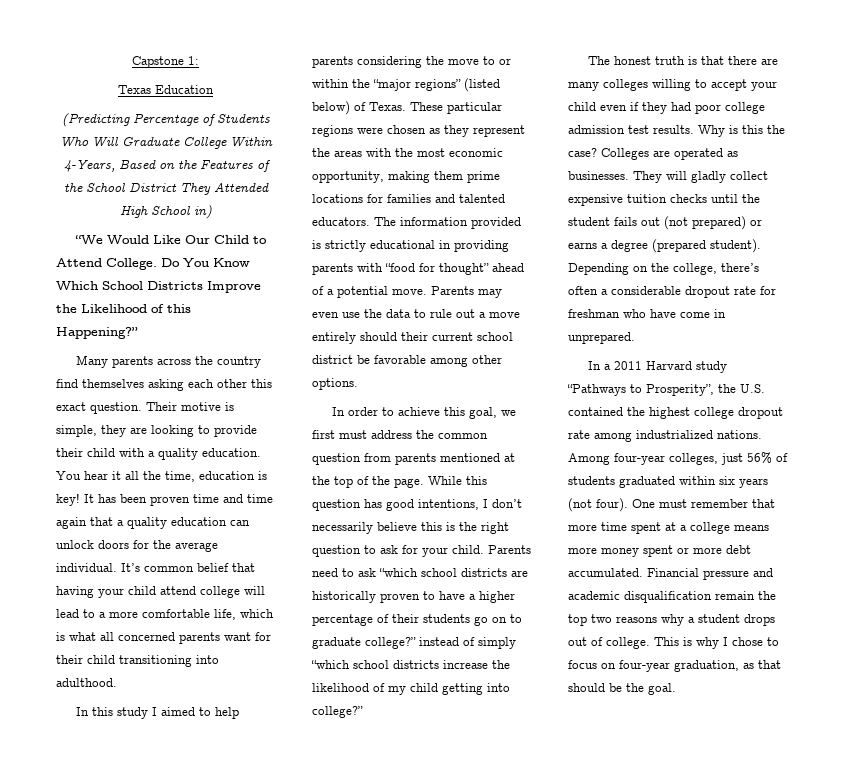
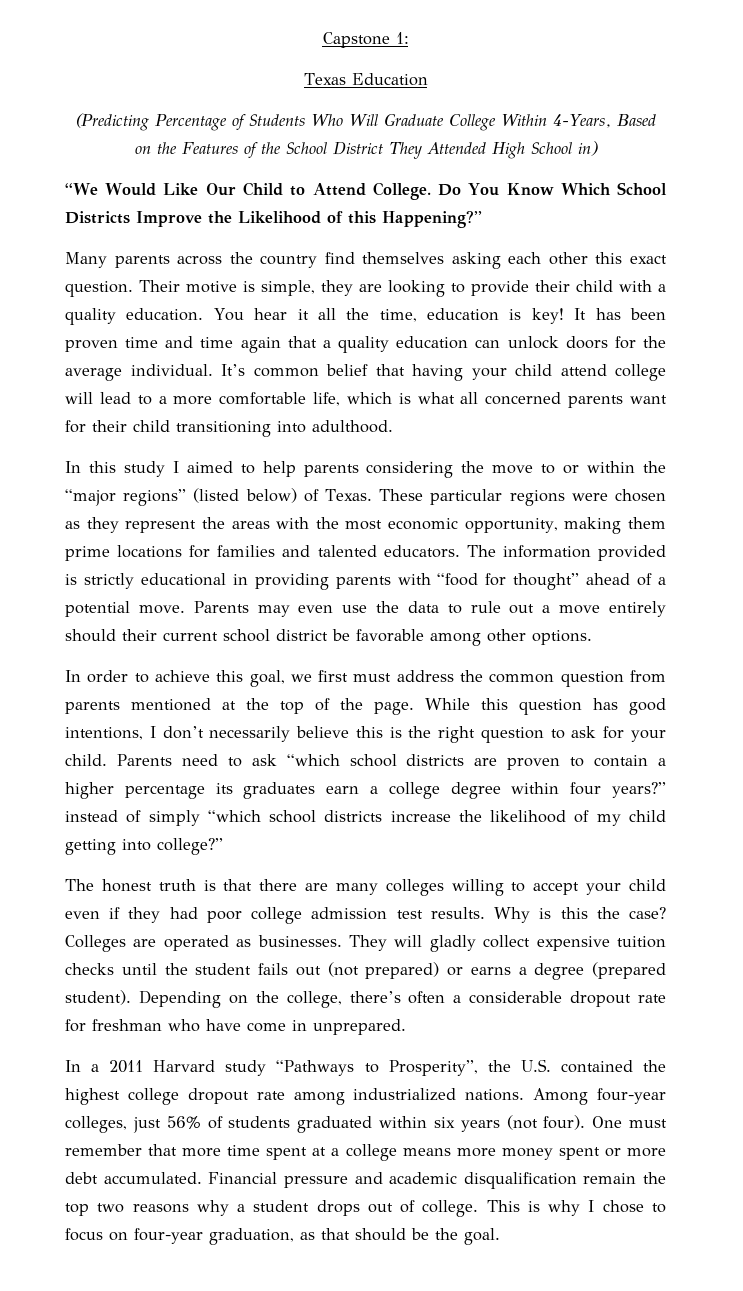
- Parents need to ask “which school districts are historically proven to have a higher percentage of their students go on to graduate college?” instead of simply “which school districts increase the likelihood of my child getting into college?”
+ Parents need to ask “which school districts are proven to contain a higher percentage its graduates earn a college degree within four years?” instead of simply “which school districts increase the likelihood of my child getting into college?”

